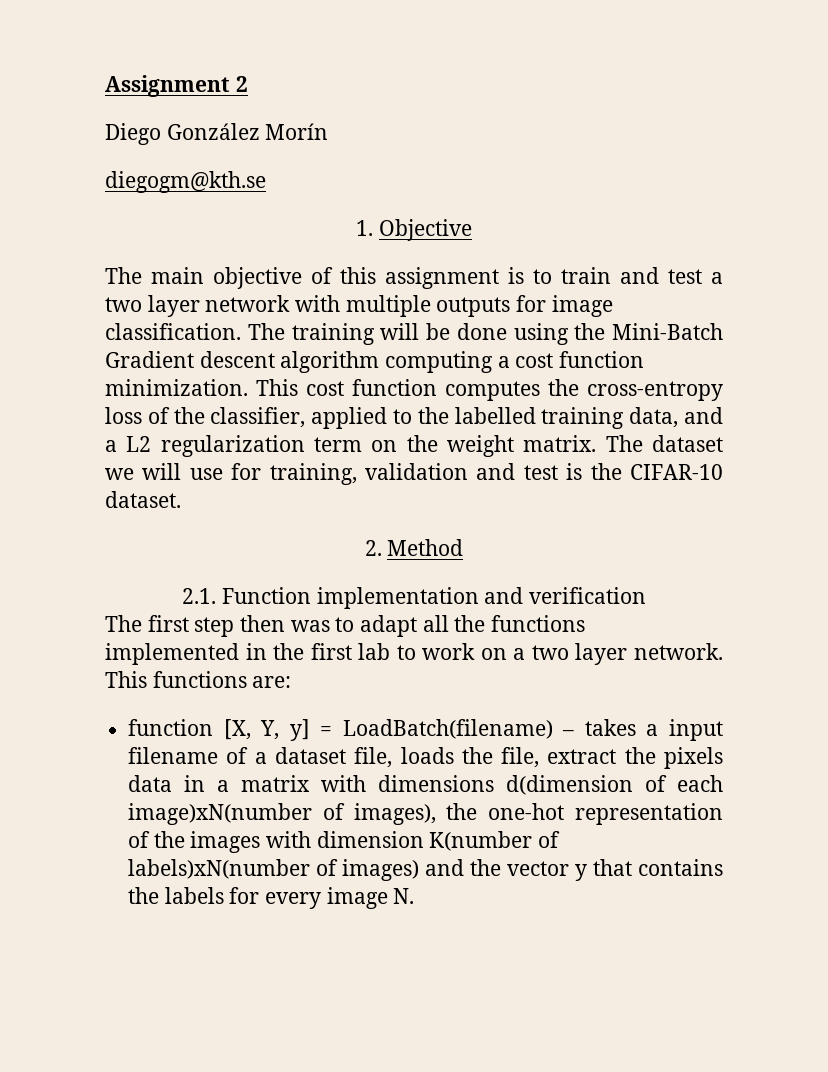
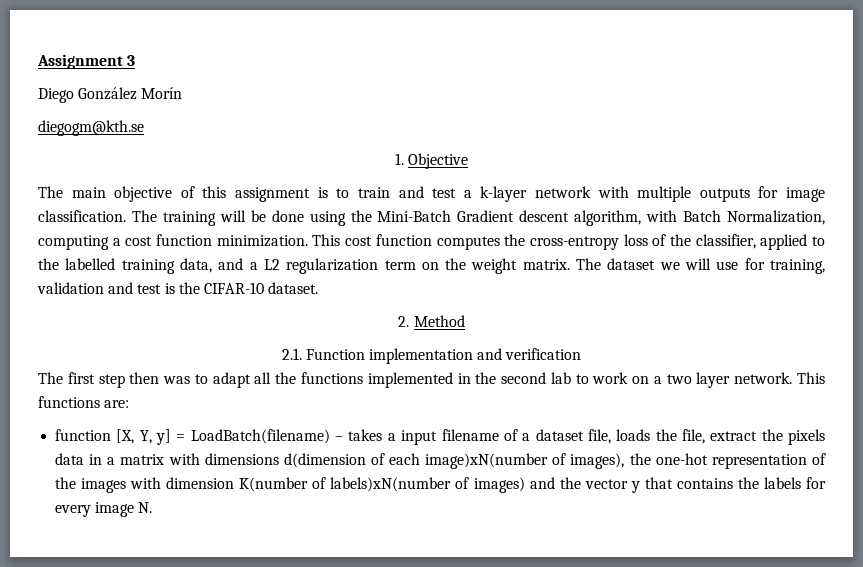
- Assignment 2
+ Assignment 3
- The main objective of this assignment is to train and test a two layer network with multiple outputs for image classification.
+ The main objective of this assignment is to train and test a k-layer network with multiple outputs for image classification.
- The training will be done using the Mini-Batch Gradient descent algorithm computing a cost function minimization.
+ The training will be done using the Mini-Batch Gradient descent algorithm, with Batch Normalization, computing a cost function minimization.
- The first step then was to adapt all the functions implemented in the first lab to work on a two layer network.
+ The first step then was to adapt all the functions implemented in the second lab to work on a two layer network.

